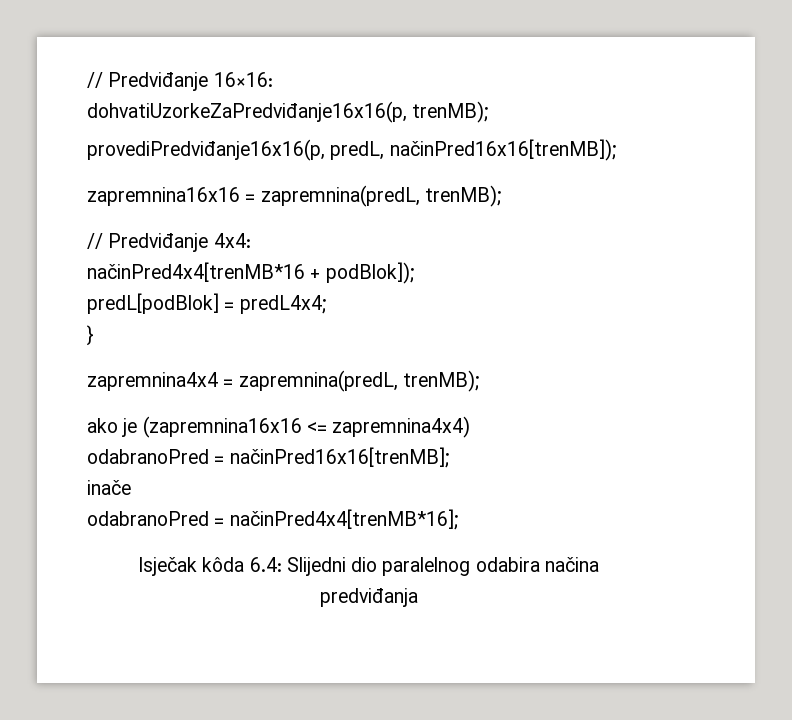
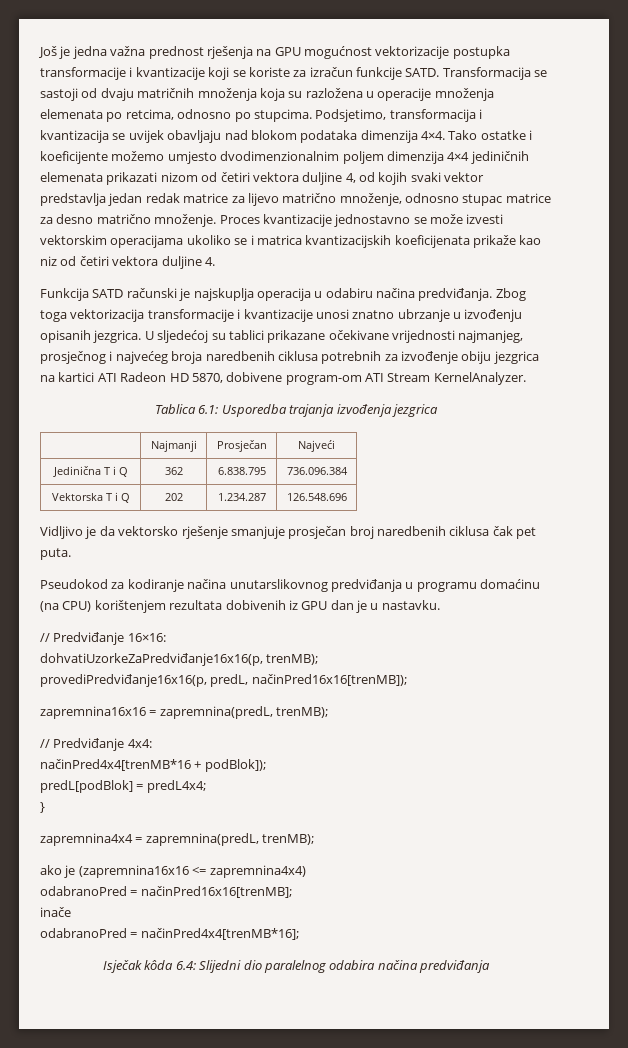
+ Još je jedna važna prednost rješenja na GPU mogućnost vektorizacije postupka transformacije i kvantizacije koji se koriste za izračun funkcije SATD. Transformacija se sastoji od dvaju matričnih množenja koja su razložena u operacije množenja elemenata po retcima, odnosno po stupcima. Podsjetimo, transformacija i kvantizacija se uvijek obavljaju nad blokom podataka dimenzija 4×4. Tako ostatke i koeficijente možemo umjesto dvodimenzionalnim poljem dimenzija 4×4 jediničnih elemenata prikazati nizom od četiri vektora duljine 4, od kojih svaki vektor predstavlja jedan redak matrice za lijevo matrično množenje, odnosno stupac matrice za desno matrično množenje. Proces kvantizacije jednostavno se može izvesti vektorskim operacijama ukoliko se i matrica kvantizacijskih koeficijenata prikaže kao niz od četiri vektora duljine 4.
+ Funkcija SATD računski je najskuplja operacija u odabiru načina predviđanja. Zbog toga vektorizacija transformacije i kvantizacije unosi znatno ubrzanje u izvođenju opisanih jezgrica. U sljedećoj su tablici prikazane očekivane vrijednosti najmanjeg, prosječnog i najvećeg broja naredbenih ciklusa potrebnih za izvođenje obiju jezgrica na kartici ATI Radeon HD 5870, dobivene program-om ATI Stream KernelAnalyzer.
+ Tablica 6.1: Usporedba trajanja izvođenja jezgrica
+ | Najmanji | Prosječan | Najveći
+ Jedinična T i Q | 362 | 6.838.795 | 736.096.384
+ Vektorska T i Q | 202 | 1.234.287 | 126.548.696
+ Vidljivo je da vektorsko rješenje smanjuje prosječan broj naredbenih ciklusa čak pet puta.
+ Pseudokod za kodiranje načina unutarslikovnog predviđanja u programu domaćinu (na CPU) korištenjem rezultata dobivenih iz GPU dan je u nastavku.

